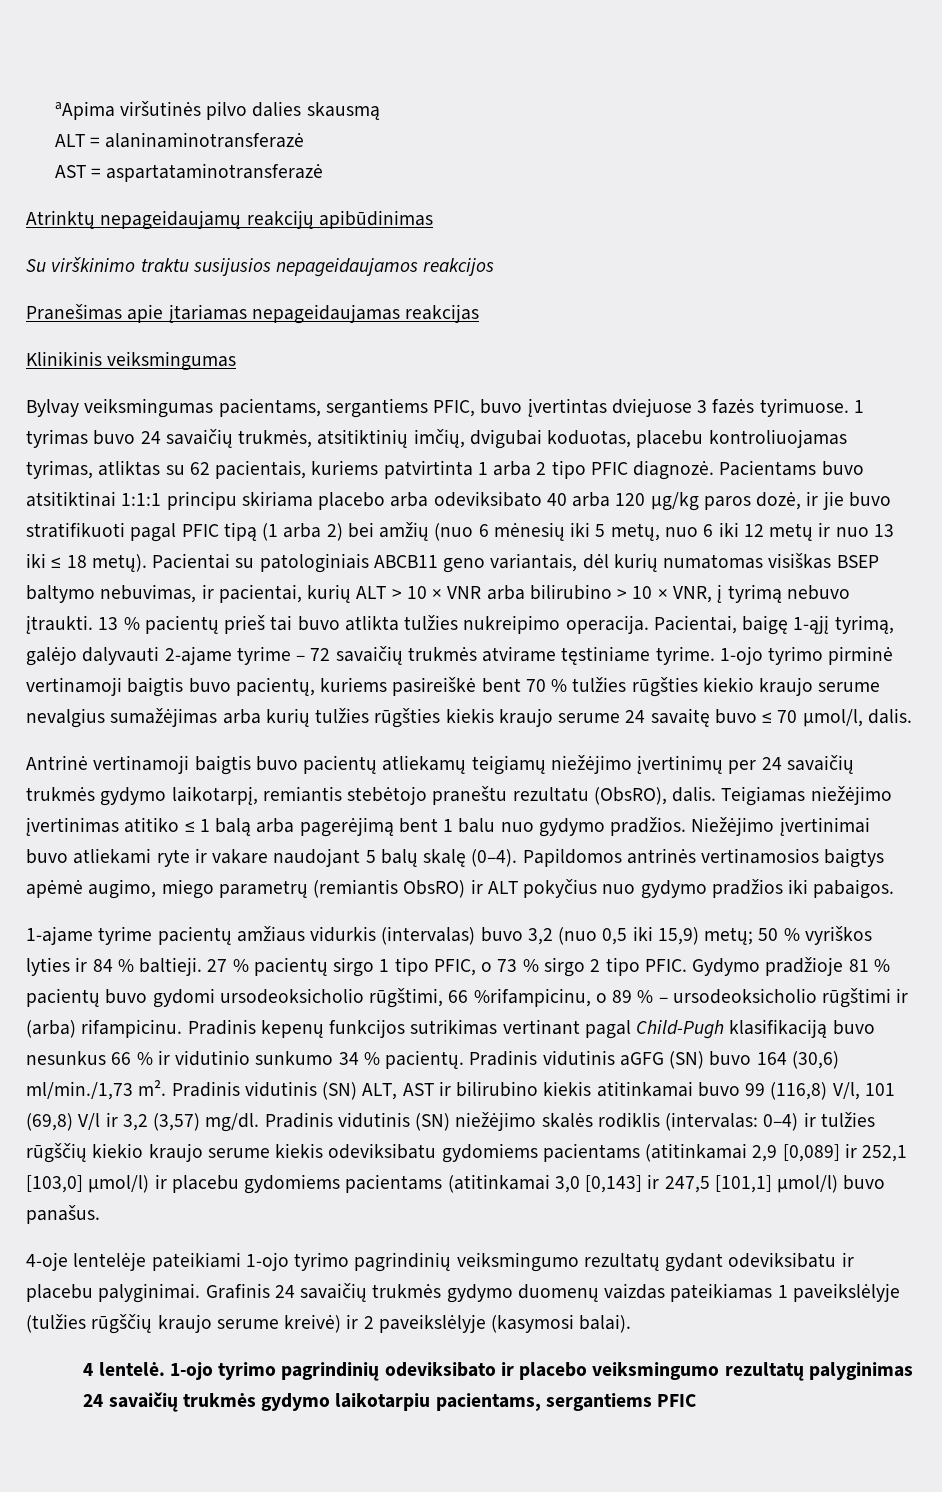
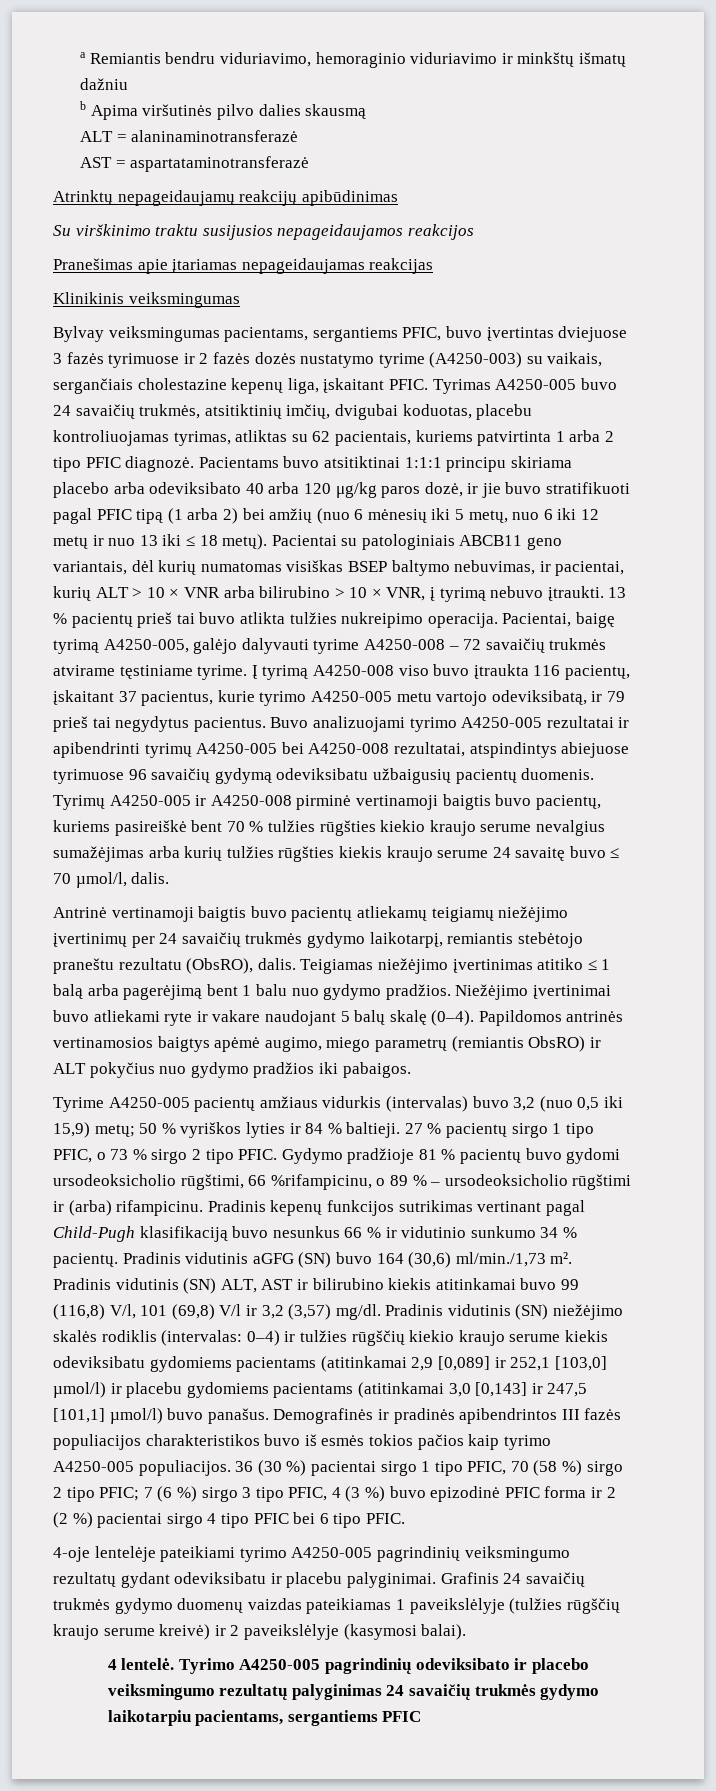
- aApima viršutinės pilvo dalies skausmą
+ a Remiantis bendru viduriavimo, hemoraginio viduriavimo ir minkštų išmatų dažniu
+ b Apima viršutinės pilvo dalies skausmą
- Bylvay veiksmingumas pacientams, sergantiems PFIC, buvo įvertintas dviejuose 3 fazės tyrimuose. 1 tyrimas buvo 24 savaičių trukmės, atsitiktinių imčių, dvigubai koduotas, placebu kontroliuojamas tyrimas, atliktas su 62 pacientais, kuriems patvirtinta 1 arba 2 tipo PFIC diagnozė.
+ Bylvay veiksmingumas pacientams, sergantiems PFIC, buvo įvertintas dviejuose 3 fazės tyrimuose ir 2 fazės dozės nustatymo tyrime (A4250-003) su vaikais, sergančiais cholestazine kepenų liga, įskaitant PFIC. Tyrimas A4250-005 buvo 24 savaičių trukmės, atsitiktinių imčių, dvigubai koduotas, placebu kontroliuojamas tyrimas, atliktas su 62 pacientais, kuriems patvirtinta 1 arba 2 tipo PFIC diagnozė.
- Pacientai, baigę 1-ąjį tyrimą, galėjo dalyvauti 2-ajame tyrime – 72 savaičių trukmės atvirame tęstiniame tyrime.
+ Pacientai, baigę tyrimą A4250-005, galėjo dalyvauti tyrime A4250-008 – 72 savaičių trukmės atvirame tęstiniame tyrime.
- 1-ojo tyrimo pirminė vertinamoji baigtis buvo pacientų, kuriems pasireiškė bent 70 % tulžies rūgšties kiekio kraujo serume nevalgius sumažėjimas arba kurių tulžies rūgšties kiekis kraujo serume 24 savaitę buvo ≤ 70 µmol/l, dalis.
+ Į tyrimą A4250-008 viso buvo įtraukta 116 pacientų, įskaitant 37 pacientus, kurie tyrimo A4250-005 metu vartojo odeviksibatą, ir 79 prieš tai negydytus pacientus. Buvo analizuojami tyrimo A4250-005 rezultatai ir apibendrinti tyrimų A4250-005 bei A4250-008 rezultatai, atspindintys abiejuose tyrimuose 96 savaičių gydymą odeviksibatu užbaigusių pacientų duomenis. Tyrimų A4250-005 ir A4250-008 pirminė vertinamoji baigtis buvo pacientų, kuriems pasireiškė bent 70 % tulžies rūgšties kiekio kraujo serume nevalgius sumažėjimas arba kurių tulžies rūgšties kiekis kraujo serume 24 savaitę buvo ≤ 70 µmol/l, dalis.
- 1-ajame tyrime pacientų amžiaus vidurkis (intervalas) buvo 3,2 (nuo 0,5 iki 15,9) metų; 50 % vyriškos lyties ir 84 % baltieji.
+ Tyrime A4250-005 pacientų amžiaus vidurkis (intervalas) buvo 3,2 (nuo 0,5 iki 15,9) metų; 50 % vyriškos lyties ir 84 % baltieji.
+ Demografinės ir pradinės apibendrintos III fazės populiacijos charakteristikos buvo iš esmės tokios pačios kaip tyrimo A4250-005 populiacijos. 36 (30 %) pacientai sirgo 1 tipo PFIC, 70 (58 %) sirgo 2 tipo PFIC; 7 (6 %) sirgo 3 tipo PFIC, 4 (3 %) buvo epizodinė PFIC forma ir 2 (2 %) pacientai sirgo 4 tipo PFIC bei 6 tipo PFIC.
- 4-oje lentelėje pateikiami 1-ojo tyrimo pagrindinių veiksmingumo rezultatų gydant odeviksibatu ir placebu palyginimai.
+ 4-oje lentelėje pateikiami tyrimo A4250-005 pagrindinių veiksmingumo rezultatų gydant odeviksibatu ir placebu palyginimai.
- 1-ojo tyrimo pagrindinių odeviksibato ir placebo veiksmingumo rezultatų palyginimas 24 savaičių trukmės gydymo laikotarpiu pacientams, sergantiems PFIC
+ Tyrimo A4250-005 pagrindinių odeviksibato ir placebo veiksmingumo rezultatų palyginimas 24 savaičių trukmės gydymo laikotarpiu pacientams, sergantiems PFIC

